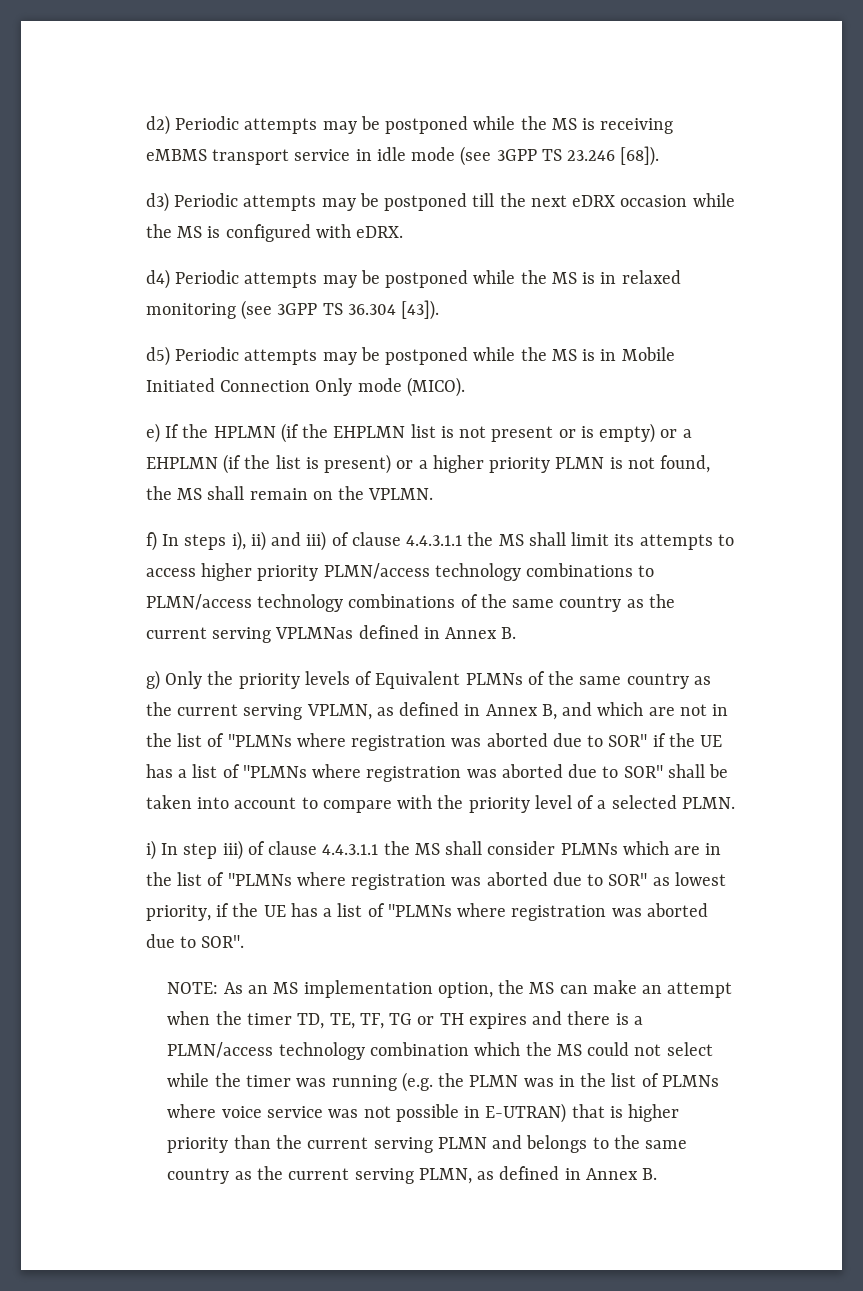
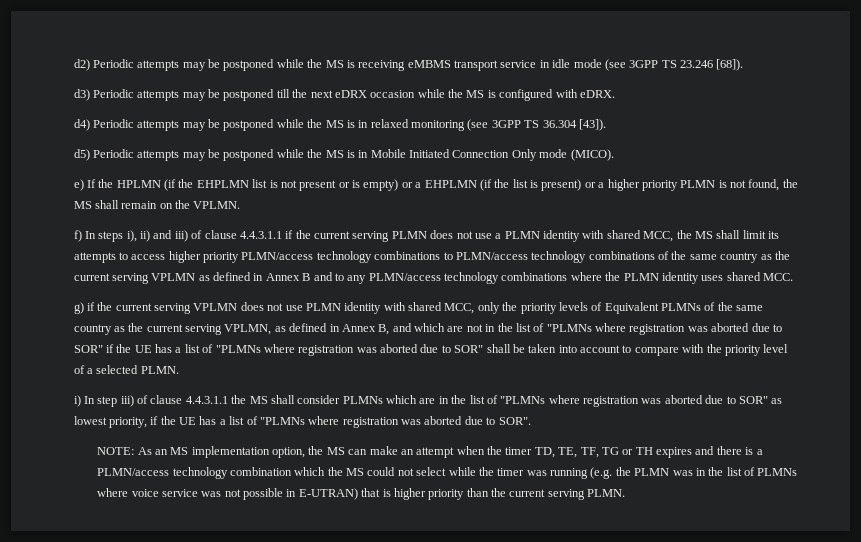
- f) In steps i), ii) and iii) of clause 4.4.3.1.1 the MS shall limit its attempts to access higher priority PLMN/access technology combinations to PLMN/access technology combinations of the same country as the current serving VPLMNas defined in Annex B.
- g) Only the priority levels of Equivalent PLMNs of the same country as the current serving VPLMN, as defined in Annex B, and which are not in the list of "PLMNs where registration was aborted due to SOR" if the UE has a list of "PLMNs where registration was aborted due to SOR" shall be taken into account to compare with the priority level of a selected PLMN.
+ f) In steps i), ii) and iii) of clause 4.4.3.1.1 if the current serving PLMN does not use a PLMN identity with shared MCC, the MS shall limit its attempts to access higher priority PLMN/access technology combinations to PLMN/access technology combinations of the same country as the current serving VPLMN as defined in Annex B and to any PLMN/access technology combinations where the PLMN identity uses shared MCC.
+ g) if the current serving VPLMN does not use PLMN identity with shared MCC, only the priority levels of Equivalent PLMNs of the same country as the current serving VPLMN, as defined in Annex B, and which are not in the list of "PLMNs where registration was aborted due to SOR" if the UE has a list of "PLMNs where registration was aborted due to SOR" shall be taken into account to compare with the priority level of a selected PLMN.
- As an MS implementation option, the MS can make an attempt when the timer TD, TE, TF, TG or TH expires and there is a PLMN/access technology combination which the MS could not select while the timer was running (e.g. the PLMN was in the list of PLMNs where voice service was not possible in E-UTRAN) that is higher priority than the current serving PLMN and belongs to the same country as the current serving PLMN, as defined in Annex B.
+ As an MS implementation option, the MS can make an attempt when the timer TD, TE, TF, TG or TH expires and there is a PLMN/access technology combination which the MS could not select while the timer was running (e.g. the PLMN was in the list of PLMNs where voice service was not possible in E-UTRAN) that is higher priority than the current serving PLMN.

